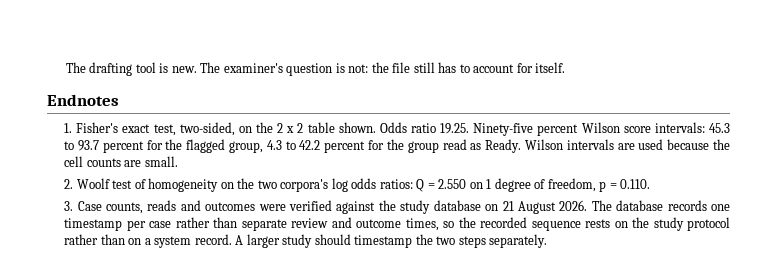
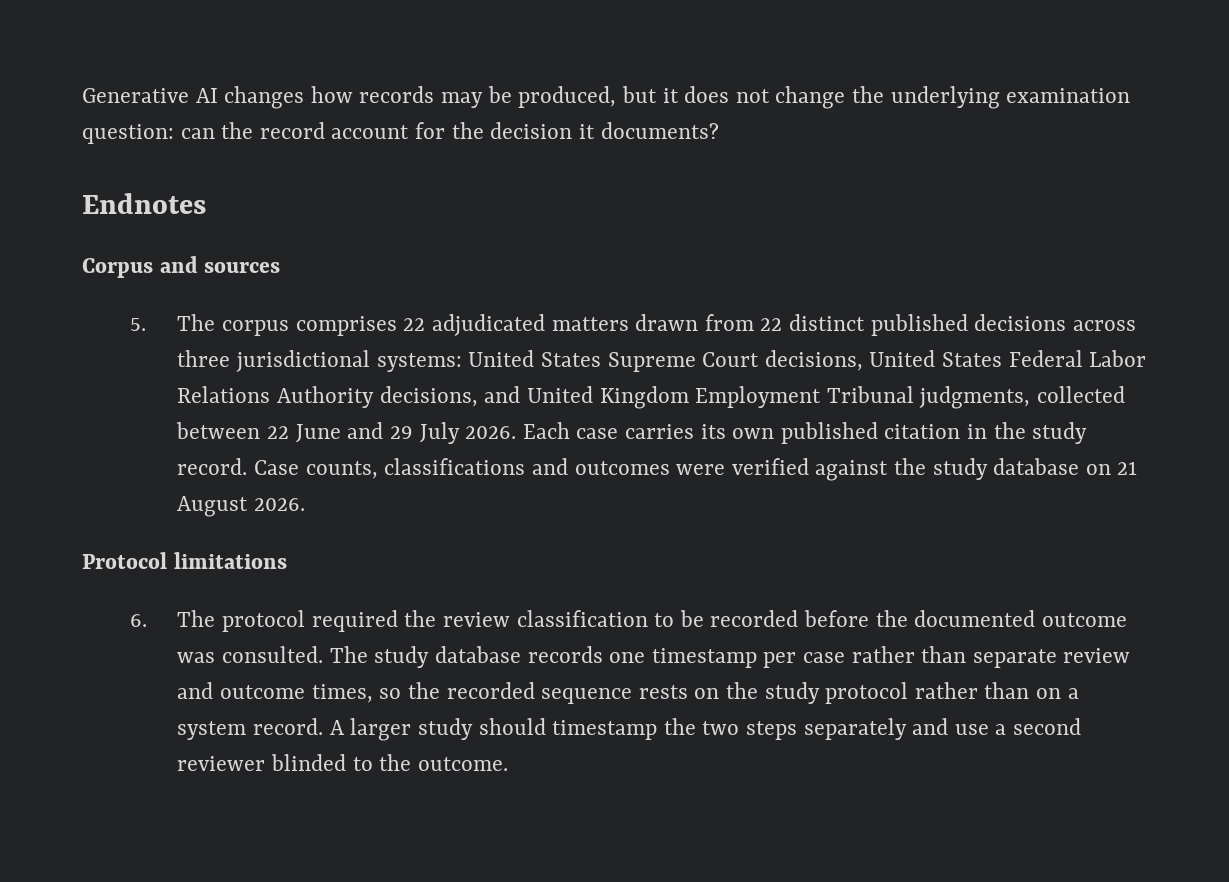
- The drafting tool is new. The examiner's question is not: the file still has to account for itself.
+ Generative AI changes how records may be produced, but it does not change the underlying examination question: can the record account for the decision it documents?
  Endnotes
- 1. Fisher's exact test, two-sided, on the 2 x 2 table shown. Odds ratio 19.25. Ninety-five percent Wilson score intervals: 45.3 to 93.7 percent for the flagged group, 4.3 to 42.2 percent for the group read as Ready. Wilson intervals are used because the cell counts are small.
- 2. Woolf test of homogeneity on the two corpora's log odds ratios: Q = 2.550 on 1 degree of freedom, p = 0.110.
- 3. Case counts, reads and outcomes were verified against the study database on 21 August 2026. The database records one timestamp per case rather than separate review and outcome times, so the recorded sequence rests on the study protocol rather than on a system record.
+ Corpus and sources
+ 5. The corpus comprises 22 adjudicated matters drawn from 22 distinct published decisions across three jurisdictional systems: United States Supreme Court decisions, United States Federal Labor Relations Authority decisions, and United Kingdom Employment Tribunal judgments, collected between 22 June and 29 July 2026. Each case carries its own published citation in the study record. Case counts, classifications and outcomes were verified against the study database on 21 August 2026.
+ Protocol limitations
+ 6. The protocol required the review classification to be recorded before the documented outcome was consulted. The study database records one timestamp per case rather than separate review and outcome times, so the recorded sequence rests on the study protocol rather than on a system record.
- A larger study should timestamp the two steps separately.
+ A larger study should timestamp the two steps separately and use a second reviewer blinded to the outcome.

